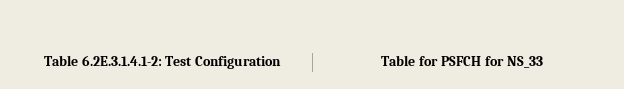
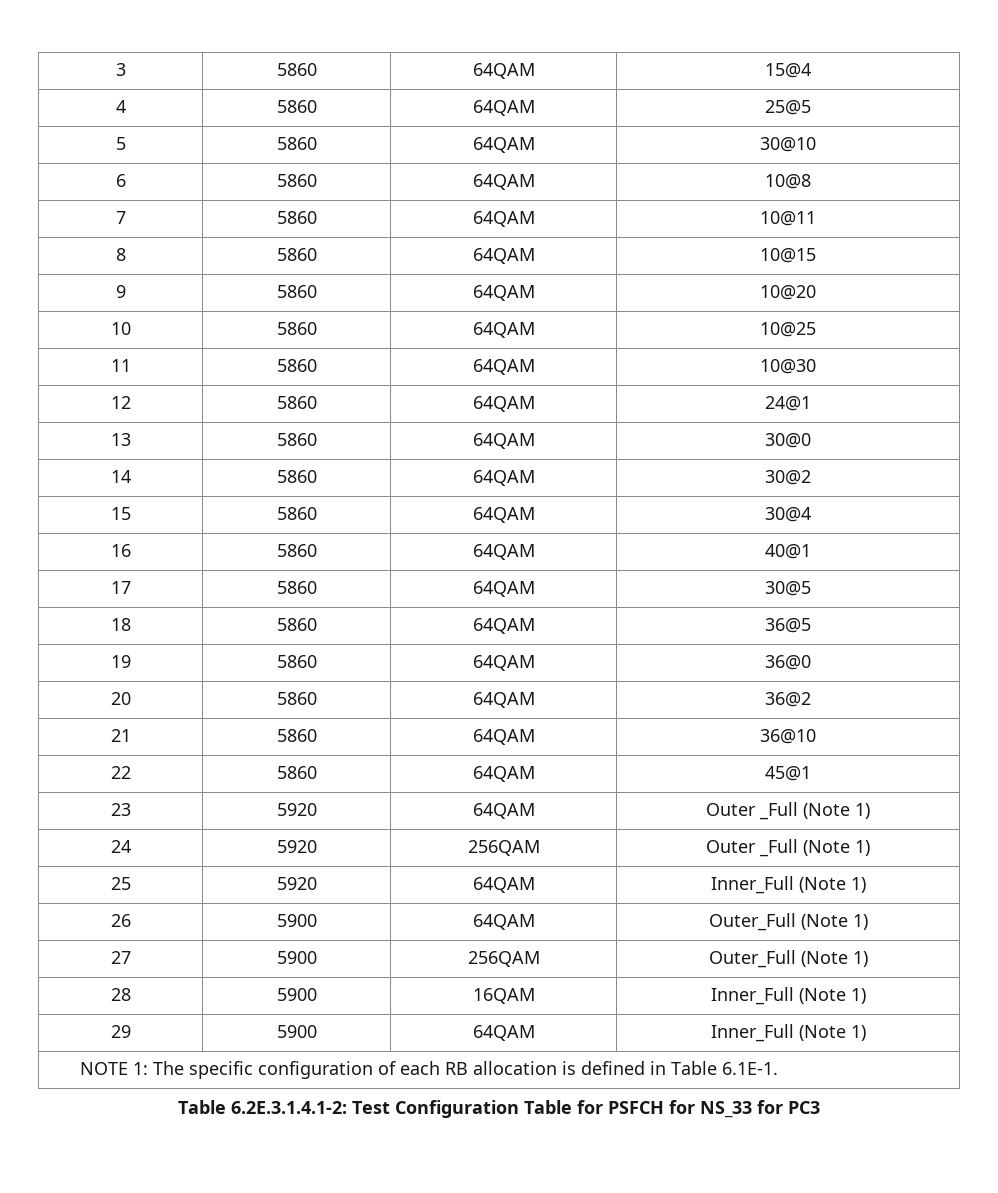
+ 3 | 5860 | 64QAM | 15@4
+ 4 | 5860 | 64QAM | 25@5
+ 5 | 5860 | 64QAM | 30@10
+ 6 | 5860 | 64QAM | 10@8
+ 7 | 5860 | 64QAM | 10@11
+ 8 | 5860 | 64QAM | 10@15
+ 9 | 5860 | 64QAM | 10@20
+ 10 | 5860 | 64QAM | 10@25
+ 11 | 5860 | 64QAM | 10@30
+ 12 | 5860 | 64QAM | 24@1
+ 13 | 5860 | 64QAM | 30@0
+ 14 | 5860 | 64QAM | 30@2
+ 15 | 5860 | 64QAM | 30@4
+ 16 | 5860 | 64QAM | 40@1
+ 17 | 5860 | 64QAM | 30@5
+ 18 | 5860 | 64QAM | 36@5
+ 19 | 5860 | 64QAM | 36@0
+ 20 | 5860 | 64QAM | 36@2
+ 21 | 5860 | 64QAM | 36@10
+ 22 | 5860 | 64QAM | 45@1
+ 23 | 5920 | 64QAM | Outer _Full (Note 1)
+ 24 | 5920 | 256QAM | Outer _Full (Note 1)
+ 25 | 5920 | 64QAM | Inner_Full (Note 1)
+ 26 | 5900 | 64QAM | Outer_Full (Note 1)
+ 27 | 5900 | 256QAM | Outer_Full (Note 1)
+ 28 | 5900 | 16QAM | Inner_Full (Note 1)
+ 29 | 5900 | 64QAM | Inner_Full (Note 1)
+ NOTE 1: The specific configuration of each RB allocation is defined in Table 6.1E-1.
- Table 6.2E.3.1.4.1-2: Test Configuration Table for PSFCH for NS_33
+ Table 6.2E.3.1.4.1-2: Test Configuration Table for PSFCH for NS_33 for PC3

